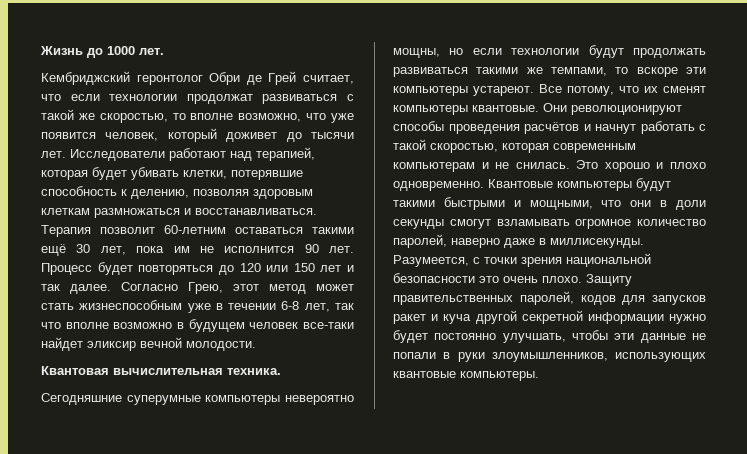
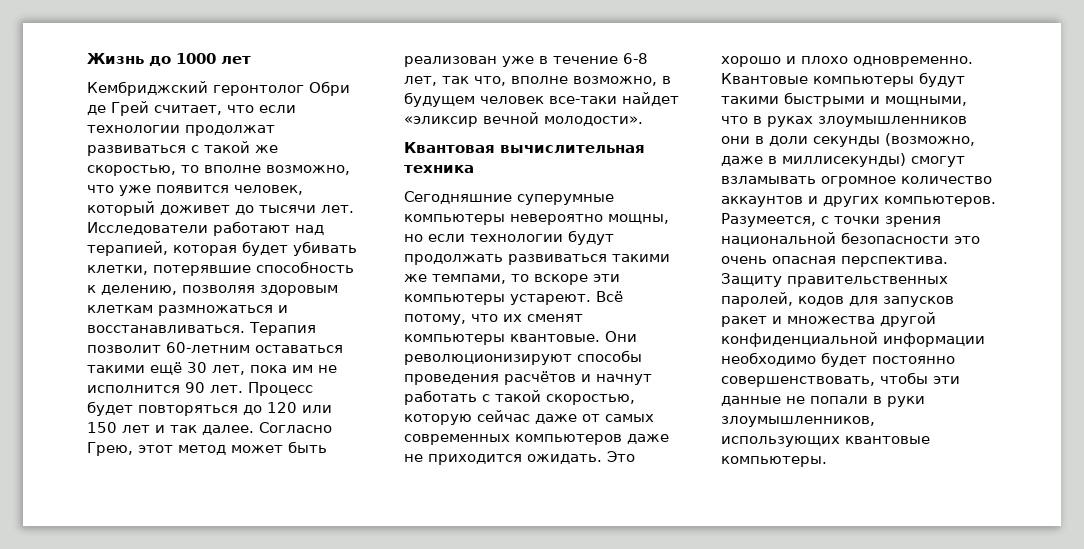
- Жизнь до 1000 лет.
+ Жизнь до 1000 лет
- Согласно Грею, этот метод может стать жизнеспособным уже в течении 6-8 лет, так что вполне возможно в будущем человек все-таки найдет эликсир вечной молодости.
+ Согласно Грею, этот метод может быть реализован уже в течение 6-8 лет, так что, вполне возможно, в будущем человек все-таки найдет «эликсир вечной молодости».
- Квантовая вычислительная техника.
+ Квантовая вычислительная техника
- Все потому, что их сменят компьютеры квантовые.
+ Всё потому, что их сменят компьютеры квантовые.
- Они революционируют способы проведения расчётов и начнут работать с такой скоростью, которая современным компьютерам и не снилась.
+ Они революционизируют способы проведения расчётов и начнут работать с такой скоростью, которую сейчас даже от самых современных компьютеров даже не приходится ожидать.
- Квантовые компьютеры будут такими быстрыми и мощными, что они в доли секунды смогут взламывать огромное количество паролей, наверно даже в миллисекунды.
+ Квантовые компьютеры будут такими быстрыми и мощными, что в руках злоумышленников они в доли секунды (возможно, даже в миллисекунды) смогут взламывать огромное количество аккаунтов и других компьютеров.
- Разумеется, с точки зрения национальной безопасности это очень плохо.
+ Разумеется, с точки зрения национальной безопасности это очень опасная перспектива.
- Защиту правительственных паролей, кодов для запусков ракет и куча другой секретной информации нужно будет постоянно улучшать, чтобы эти данные не попали в руки злоумышленников, использующих квантовые компьютеры.
+ Защиту правительственных паролей, кодов для запусков ракет и множества другой конфиденциальной информации необходимо будет постоянно совершенствовать, чтобы эти данные не попали в руки злоумышленников, использующих квантовые компьютеры.

